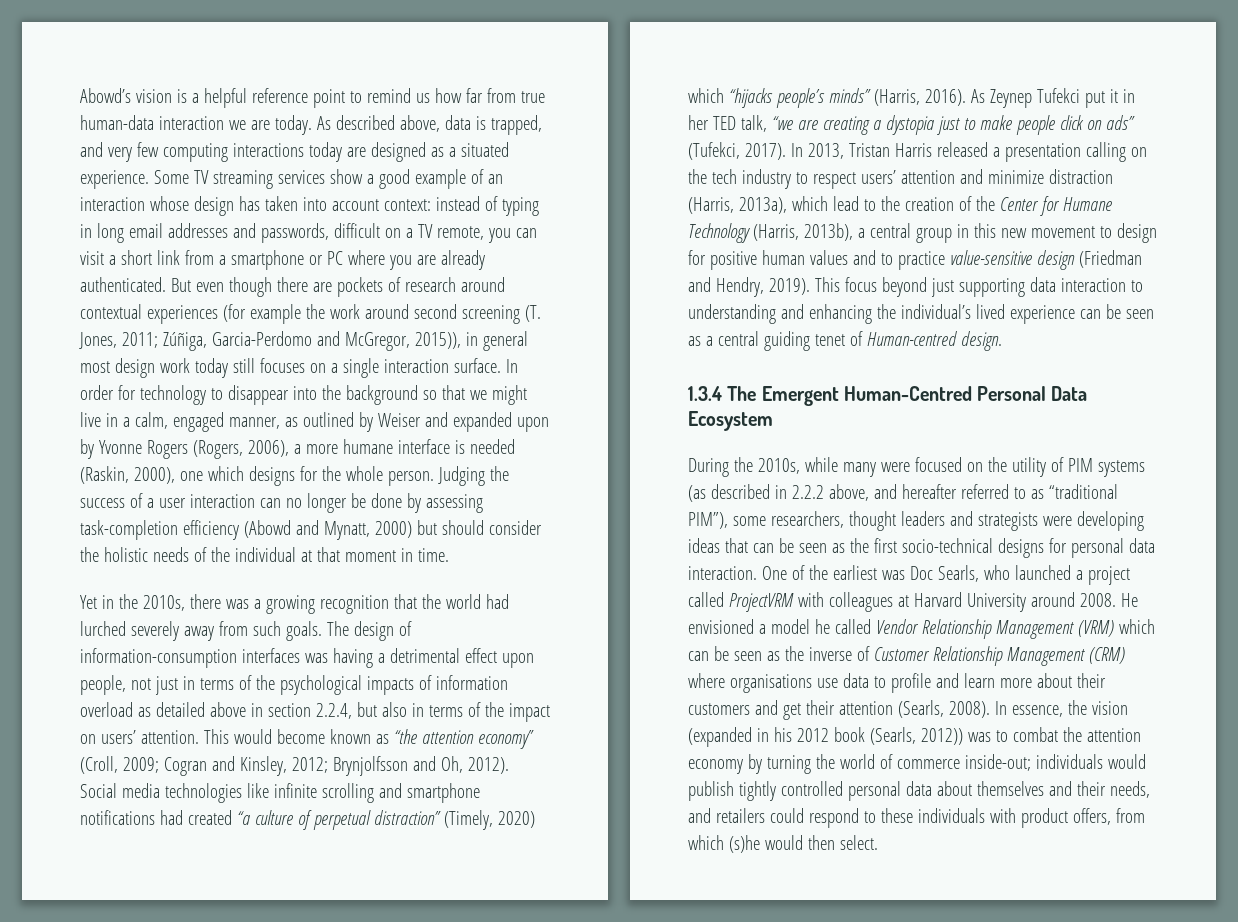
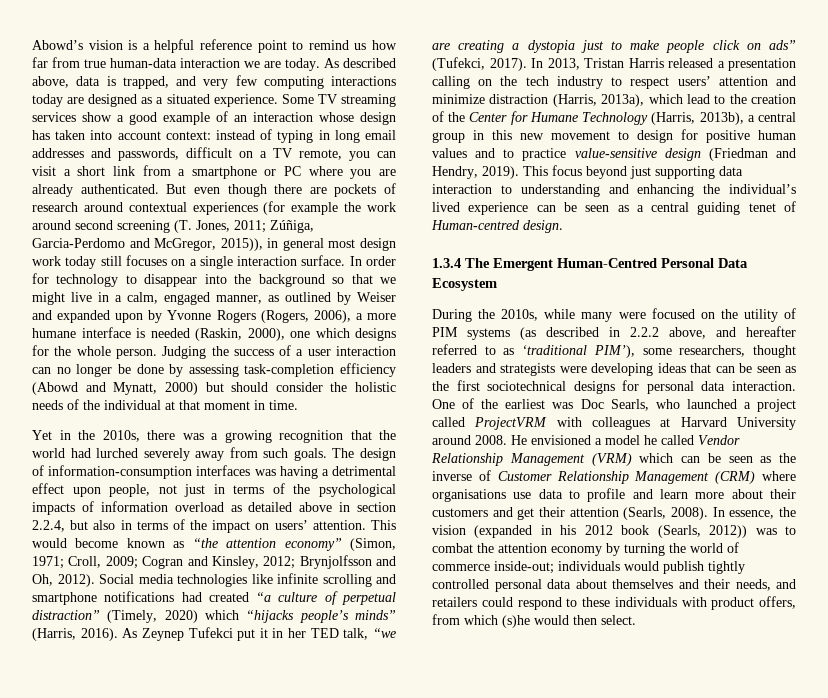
- This would become known as “the attention economy” (Croll, 2009; Cogran and Kinsley, 2012; Brynjolfsson and Oh, 2012).
+ This would become known as “the attention economy” (Simon, 1971; Croll, 2009; Cogran and Kinsley, 2012; Brynjolfsson and Oh, 2012).
- During the 2010s, while many were focused on the utility of PIM systems (as described in 2.2.2 above, and hereafter referred to as “traditional PIM”), some researchers, thought leaders and strategists were developing ideas that can be seen as the first socio-technical designs for personal data interaction.
+ During the 2010s, while many were focused on the utility of PIM systems (as described in 2.2.2 above, and hereafter referred to as ‘traditional PIM’), some researchers, thought leaders and strategists were developing ideas that can be seen as the first sociotechnical designs for personal data interaction.

